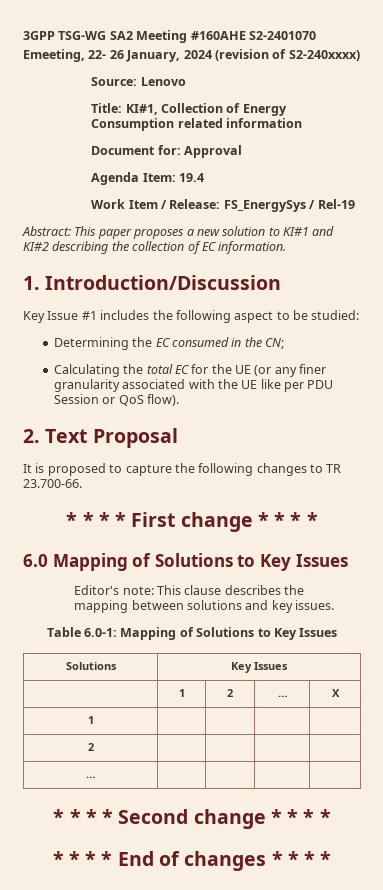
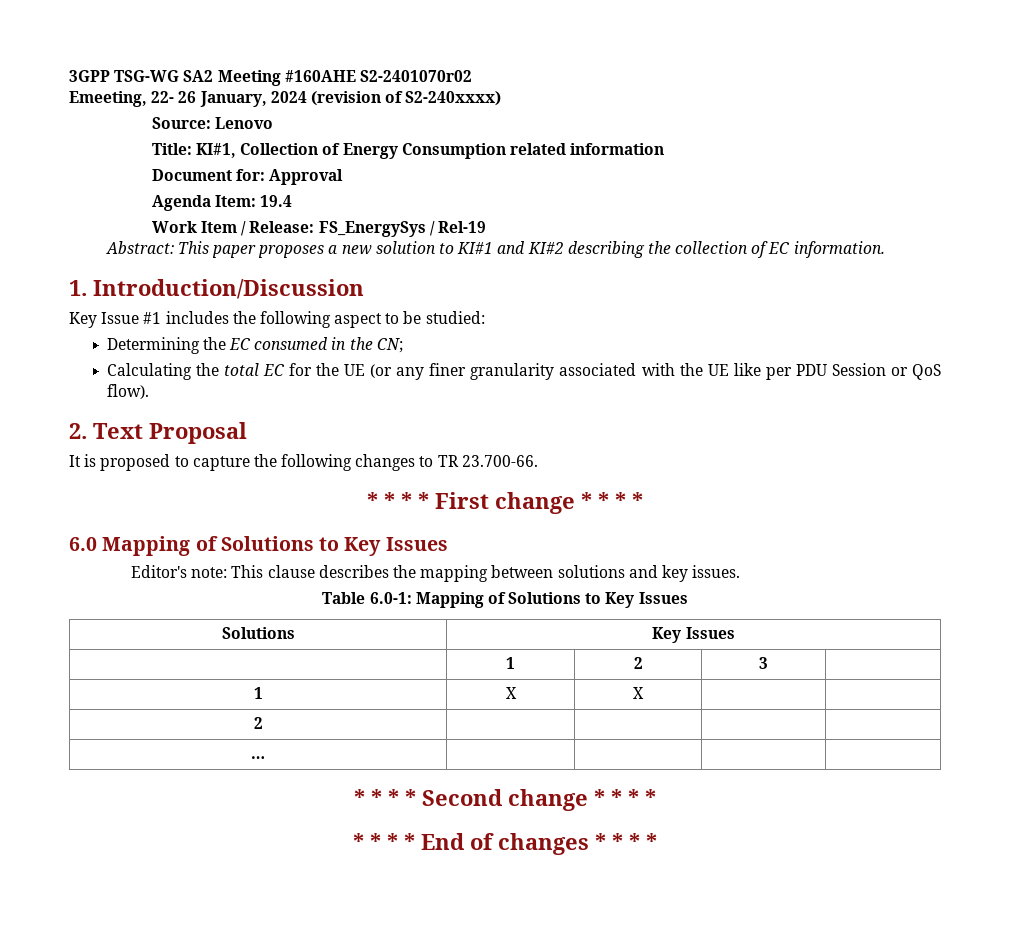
- 3GPP TSG-WG SA2 Meeting #160AHE S2-2401070
+ 3GPP TSG-WG SA2 Meeting #160AHE S2-2401070r02
- | 1 | 2 | … | X
- 1 | | | |
+ | 1 | 2 | 3 |
+ 1 | X | X | |

